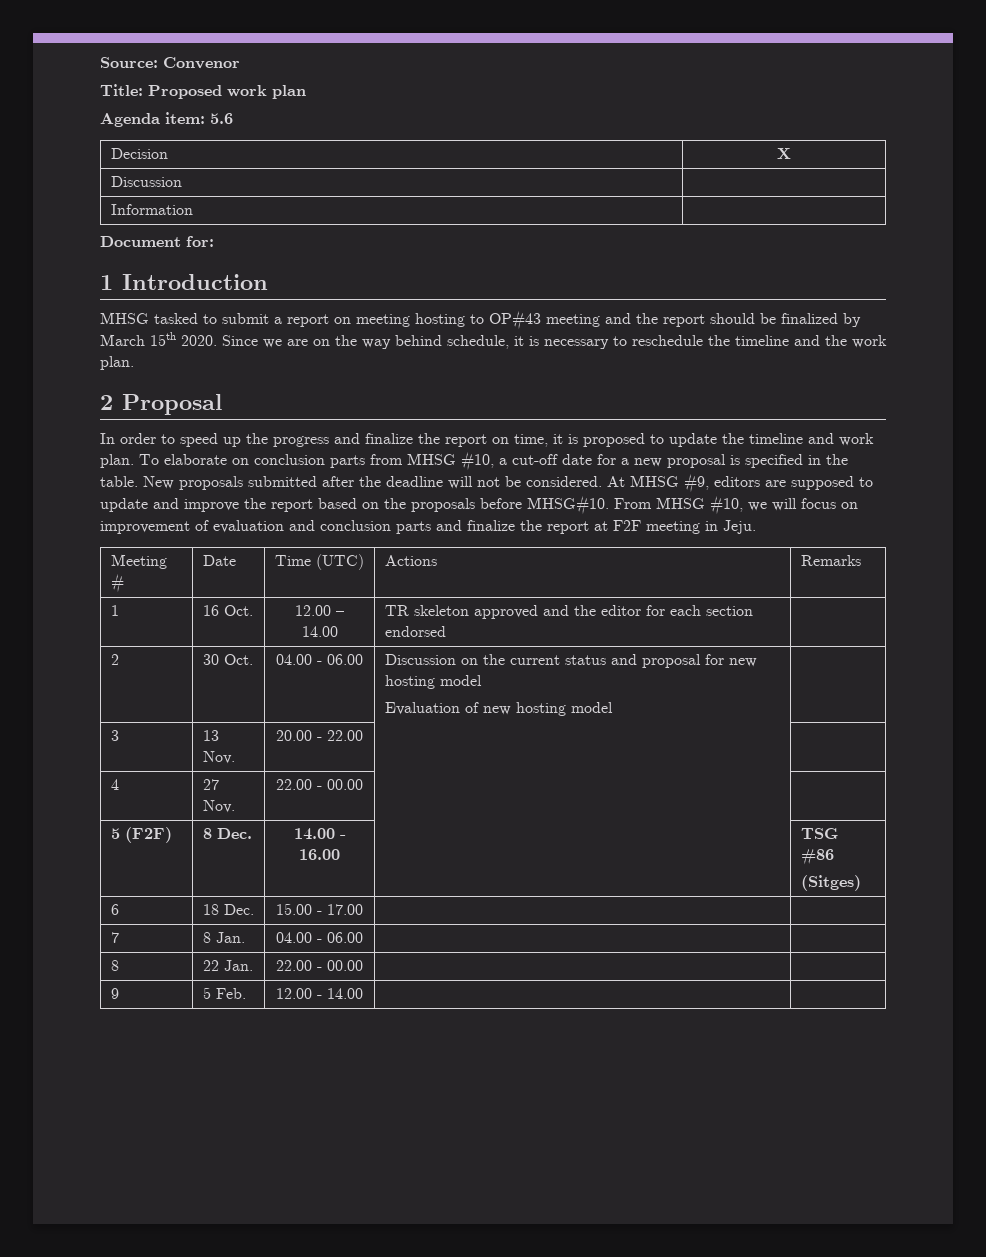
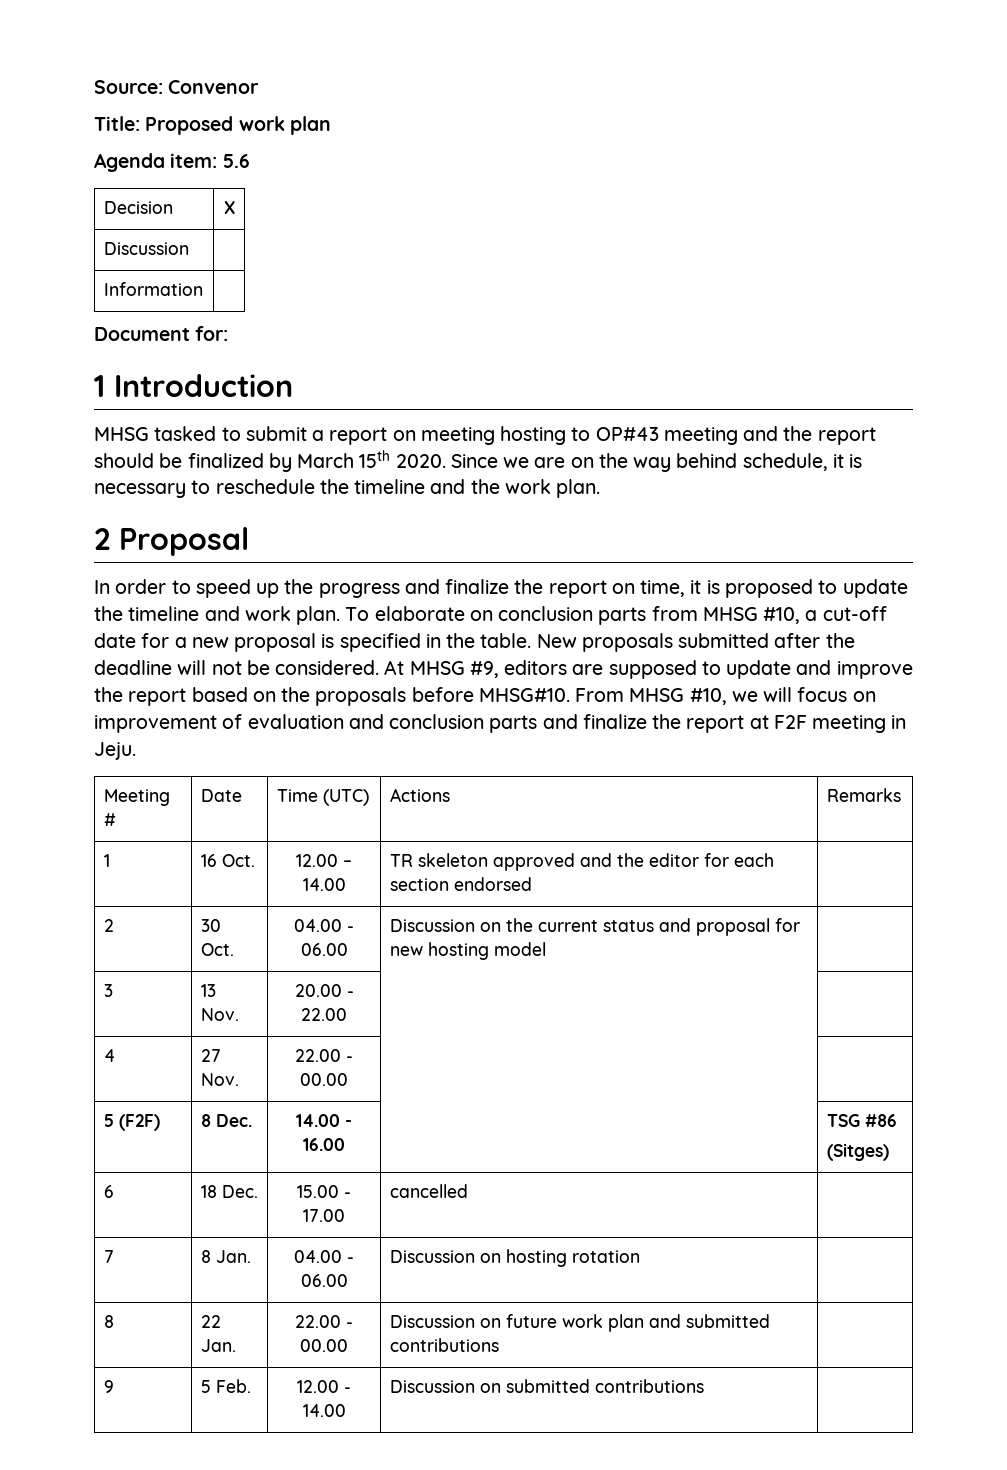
- 2 | 30 Oct. | 04.00 - 06.00 | Discussion on the current status and proposal for new hosting model
- Evaluation of new hosting model |
+ 2 | 30 Oct. | 04.00 - 06.00 | Discussion on the current status and proposal for new hosting model |
- 6 | 18 Dec. | 15.00 - 17.00 | |
+ 6 | 18 Dec. | 15.00 - 17.00 | cancelled |
- 7 | 8 Jan. | 04.00 - 06.00 | |
+ 7 | 8 Jan. | 04.00 - 06.00 | Discussion on hosting rotation |
- 8 | 22 Jan. | 22.00 - 00.00 | |
+ 8 | 22 Jan. | 22.00 - 00.00 | Discussion on future work plan and submitted contributions |
- 9 | 5 Feb. | 12.00 - 14.00 | |
+ 9 | 5 Feb. | 12.00 - 14.00 | Discussion on submitted contributions |

